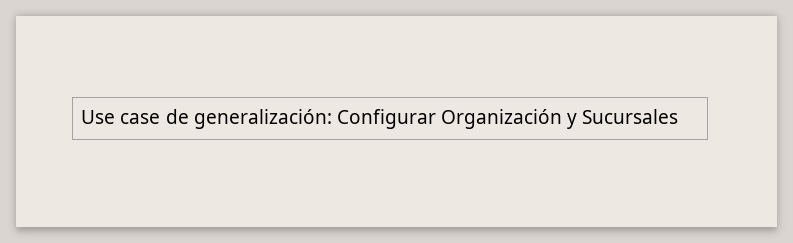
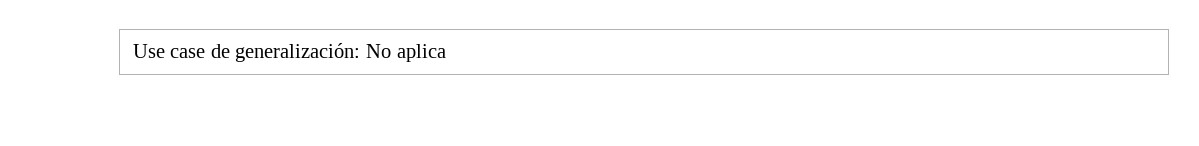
- Use case de generalización: Configurar Organización y Sucursales
+ Use case de generalización: No aplica

